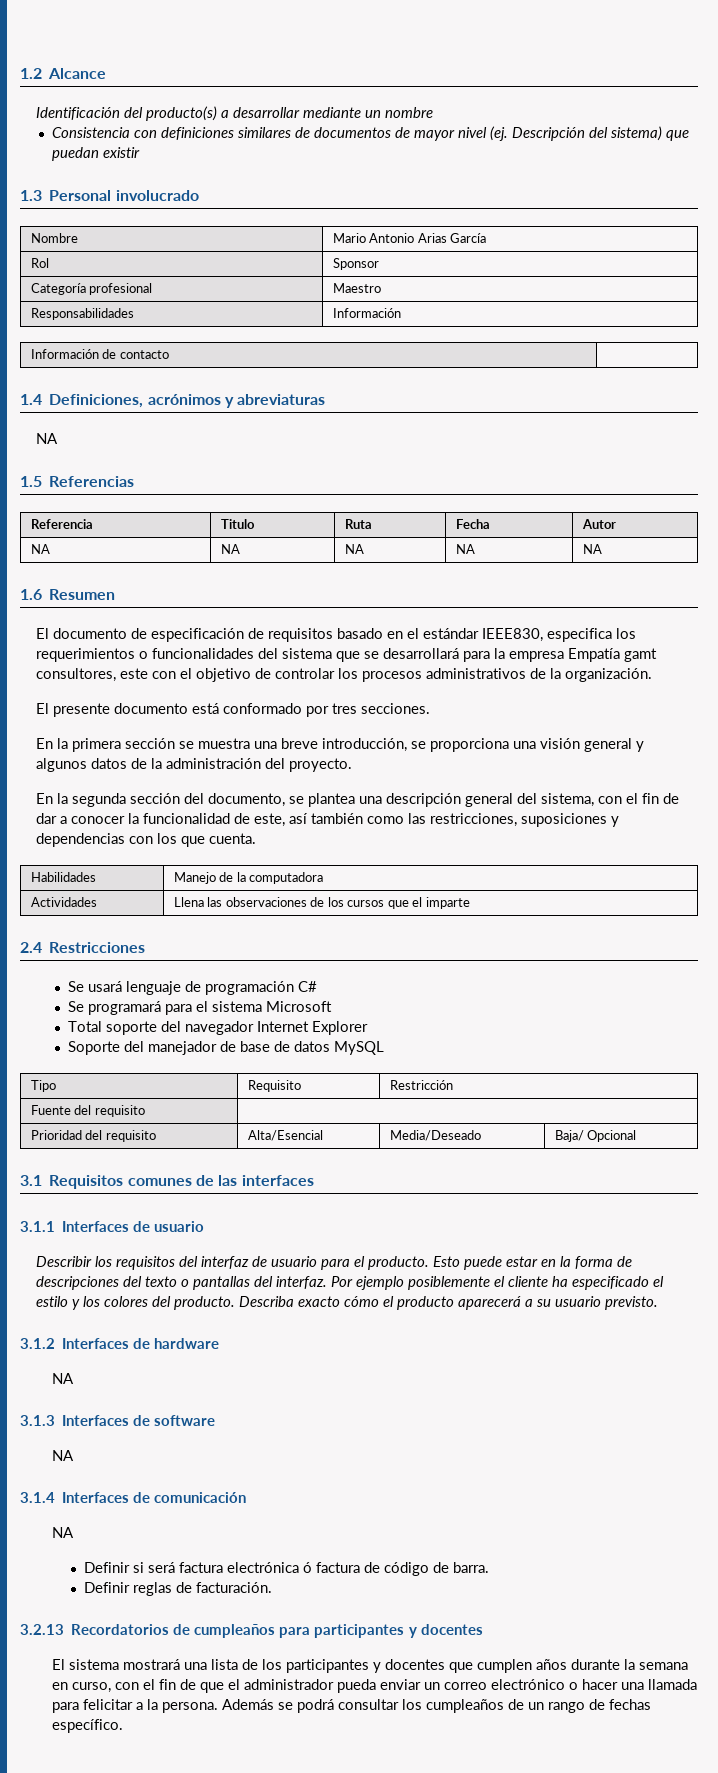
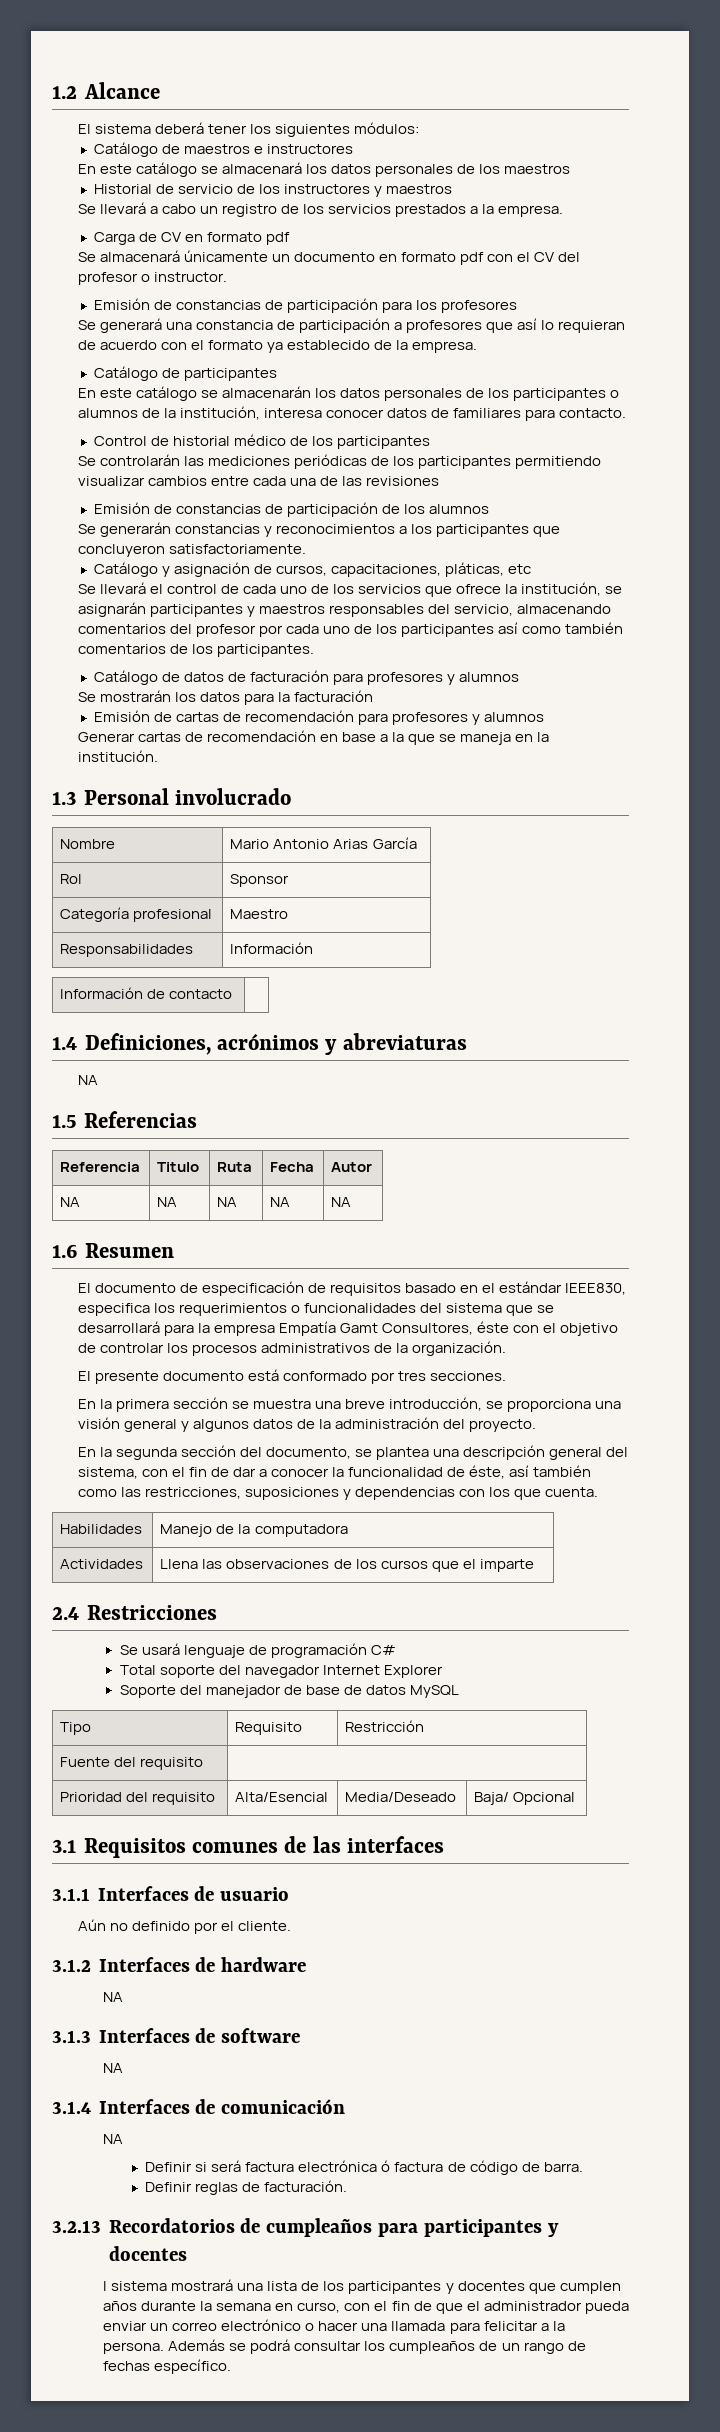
- Identificación del producto(s) a desarrollar mediante un nombre
- Consistencia con definiciones similares de documentos de mayor nivel (ej. Descripción del sistema) que puedan existir
+ El sistema deberá tener los siguientes módulos:
+ Catálogo de maestros e instructores
+ En este catálogo se almacenará los datos personales de los maestros
+ Historial de servicio de los instructores y maestros
+ Se llevará a cabo un registro de los servicios prestados a la empresa.
+ Carga de CV en formato pdf
+ Se almacenará únicamente un documento en formato pdf con el CV del profesor o instructor.
+ Emisión de constancias de participación para los profesores
+ Se generará una constancia de participación a profesores que así lo requieran de acuerdo con el formato ya establecido de la empresa.
+ Catálogo de participantes
+ En este catálogo se almacenarán los datos personales de los participantes o alumnos de la institución, interesa conocer datos de familiares para contacto.
+ Control de historial médico de los participantes
+ Se controlarán las mediciones periódicas de los participantes permitiendo visualizar cambios entre cada una de las revisiones
+ Emisión de constancias de participación de los alumnos
+ Se generarán constancias y reconocimientos a los participantes que concluyeron satisfactoriamente.
+ Catálogo y asignación de cursos, capacitaciones, pláticas, etc
+ Se llevará el control de cada uno de los servicios que ofrece la institución, se asignarán participantes y maestros responsables del servicio, almacenando comentarios del profesor por cada uno de los participantes así como también comentarios de los participantes.
+ Catálogo de datos de facturación para profesores y alumnos
+ Se mostrarán los datos para la facturación
+ Emisión de cartas de recomendación para profesores y alumnos
+ Generar cartas de recomendación en base a la que se maneja en la institución.
- El documento de especificación de requisitos basado en el estándar IEEE830, especifica los requerimientos o funcionalidades del sistema que se desarrollará para la empresa Empatía gamt consultores, este con el objetivo de controlar los procesos administrativos de la organización.
+ El documento de especificación de requisitos basado en el estándar IEEE830, especifica los requerimientos o funcionalidades del sistema que se desarrollará para la empresa Empatía Gamt Consultores, éste con el objetivo de controlar los procesos administrativos de la organización.
- En la segunda sección del documento, se plantea una descripción general del sistema, con el fin de dar a conocer la funcionalidad de este, así también como las restricciones, suposiciones y dependencias con los que cuenta.
+ En la segunda sección del documento, se plantea una descripción general del sistema, con el fin de dar a conocer la funcionalidad de éste, así también como las restricciones, suposiciones y dependencias con los que cuenta.
- Se programará para el sistema Microsoft
- Describir los requisitos del interfaz de usuario para el producto. Esto puede estar en la forma de descripciones del texto o pantallas del interfaz. Por ejemplo posiblemente el cliente ha especificado el estilo y los colores del producto. Describa exacto cómo el producto aparecerá a su usuario previsto.
+ Aún no definido por el cliente.
- El sistema mostrará una lista de los participantes y docentes que cumplen años durante la semana en curso, con el fin de que el administrador pueda enviar un correo electrónico o hacer una llamada para felicitar a la persona.
+ l sistema mostrará una lista de los participantes y docentes que cumplen años durante la semana en curso, con el fin de que el administrador pueda enviar un correo electrónico o hacer una llamada para felicitar a la persona.

